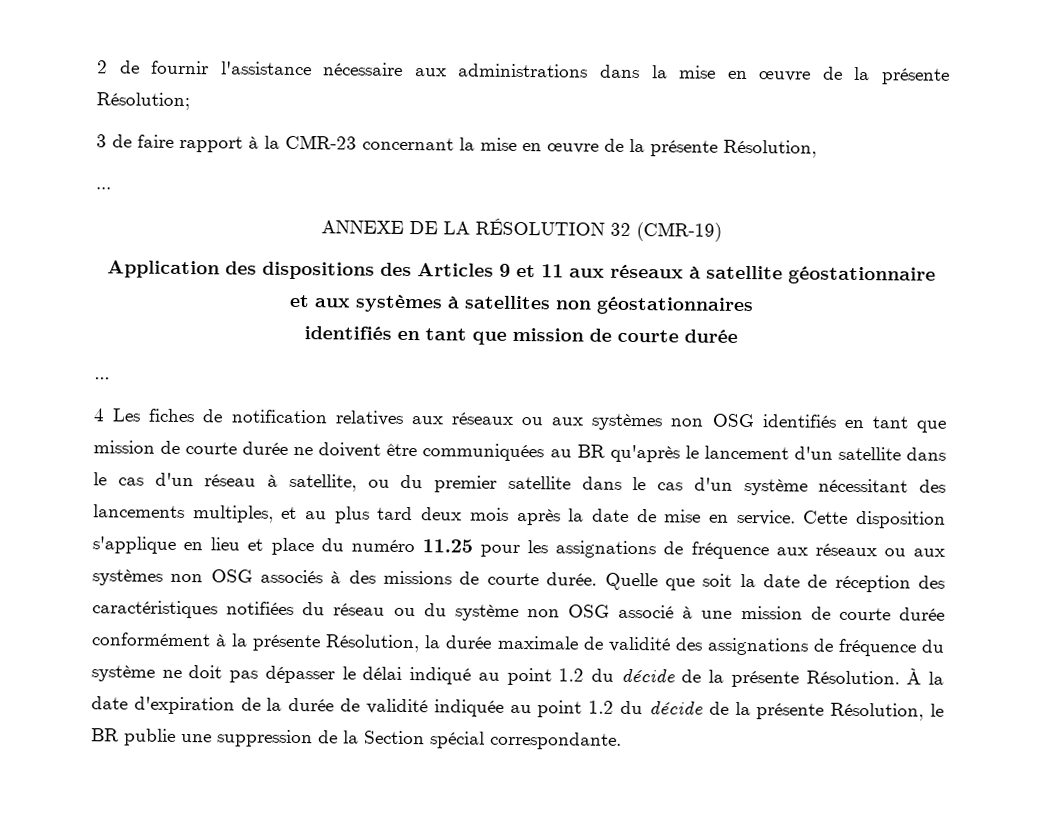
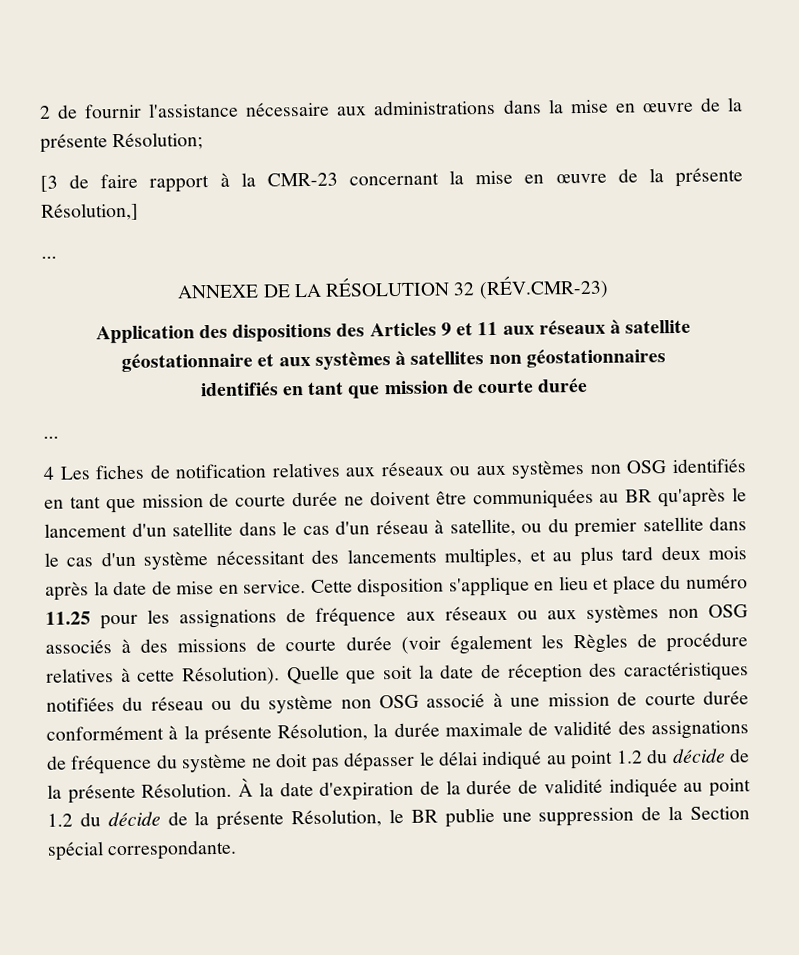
- 3 de faire rapport à la CMR-23 concernant la mise en œuvre de la présente Résolution,
+ [3 de faire rapport à la CMR-23 concernant la mise en œuvre de la présente Résolution,]
- ANNEXE DE LA RÉSOLUTION 32 (CMR-19)
+ ANNEXE DE LA RÉSOLUTION 32 (RÉV.CMR-23)
- Cette disposition s'applique en lieu et place du numéro 11.25 pour les assignations de fréquence aux réseaux ou aux systèmes non OSG associés à des missions de courte durée.
+ Cette disposition s'applique en lieu et place du numéro 11.25 pour les assignations de fréquence aux réseaux ou aux systèmes non OSG associés à des missions de courte durée (voir également les Règles de procédure relatives à cette Résolution).

